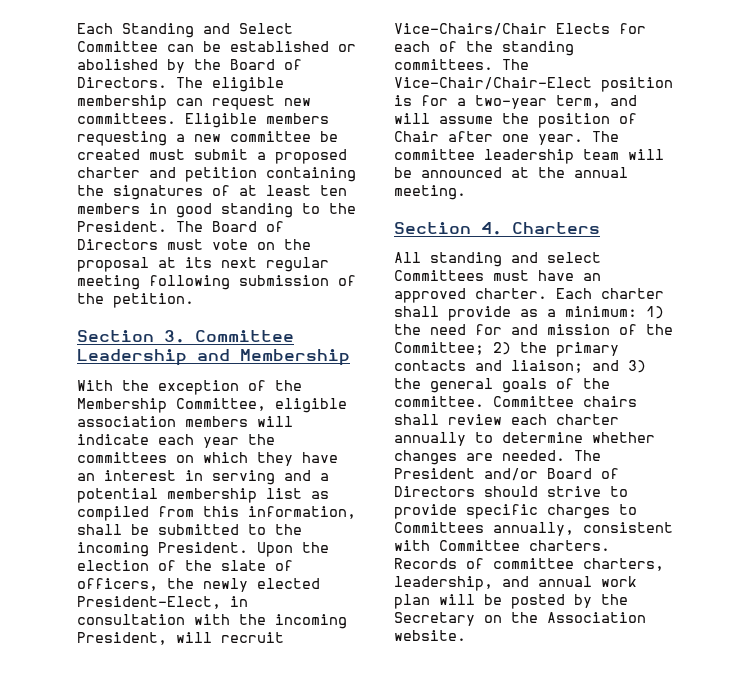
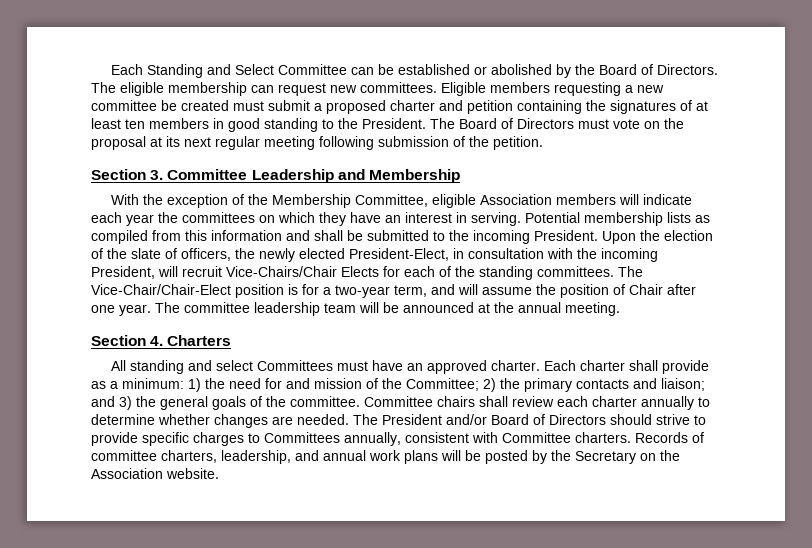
- With the exception of the Membership Committee, eligible association members will indicate each year the committees on which they have an interest in serving and a potential membership list as compiled from this information, shall be submitted to the incoming President.
+ With the exception of the Membership Committee, eligible Association members will indicate each year the committees on which they have an interest in serving. Potential membership lists as compiled from this information and shall be submitted to the incoming President.
- Records of committee charters, leadership, and annual work plan will be posted by the Secretary on the Association website.
+ Records of committee charters, leadership, and annual work plans will be posted by the Secretary on the Association website.

